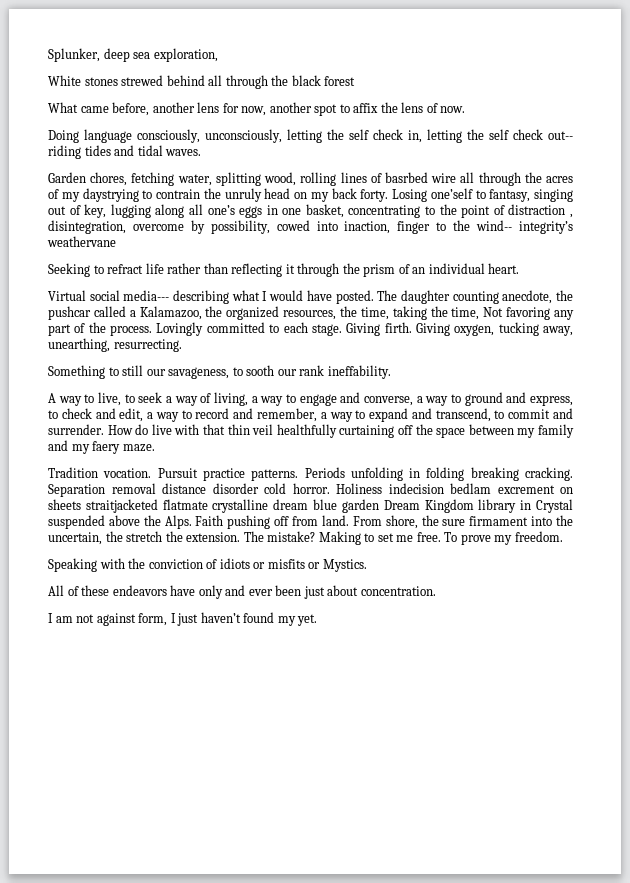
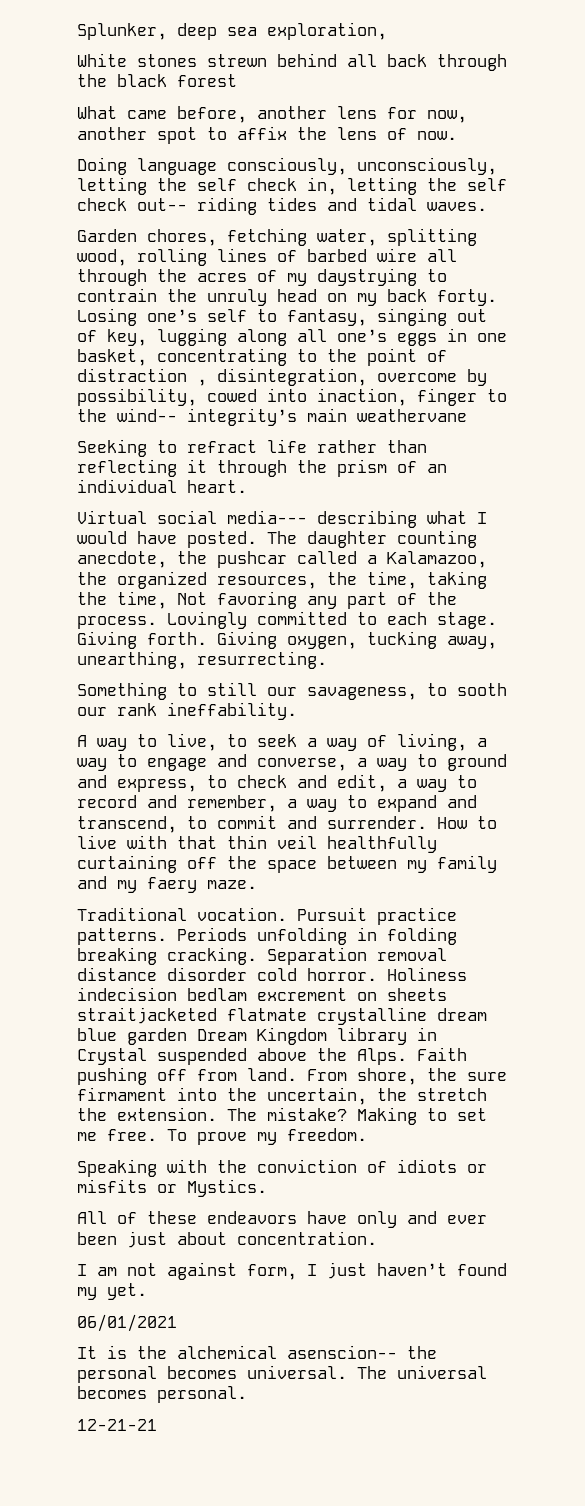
- White stones strewed behind all through the black forest
+ White stones strewn behind all back through the black forest
- Garden chores, fetching water, splitting wood, rolling lines of basrbed wire all through the acres of my daystrying to contrain the unruly head on my back forty.
+ Garden chores, fetching water, splitting wood, rolling lines of barbed wire all through the acres of my daystrying to contrain the unruly head on my back forty.
- Losing one’self to fantasy, singing out of key, lugging along all one’s eggs in one basket, concentrating to the point of distraction , disintegration, overcome by possibility, cowed into inaction, finger to the wind-- integrity’s weathervane
+ Losing one’s self to fantasy, singing out of key, lugging along all one’s eggs in one basket, concentrating to the point of distraction , disintegration, overcome by possibility, cowed into inaction, finger to the wind-- integrity’s main weathervane
- Giving firth.
+ Giving forth.
- How do live with that thin veil healthfully curtaining off the space between my family and my faery maze.
+ How to live with that thin veil healthfully curtaining off the space between my family and my faery maze.
- Tradition vocation.
+ Traditional vocation.
+ 06/01/2021
+ It is the alchemical asenscion-- the personal becomes universal. The universal becomes personal.
+ 12-21-21

